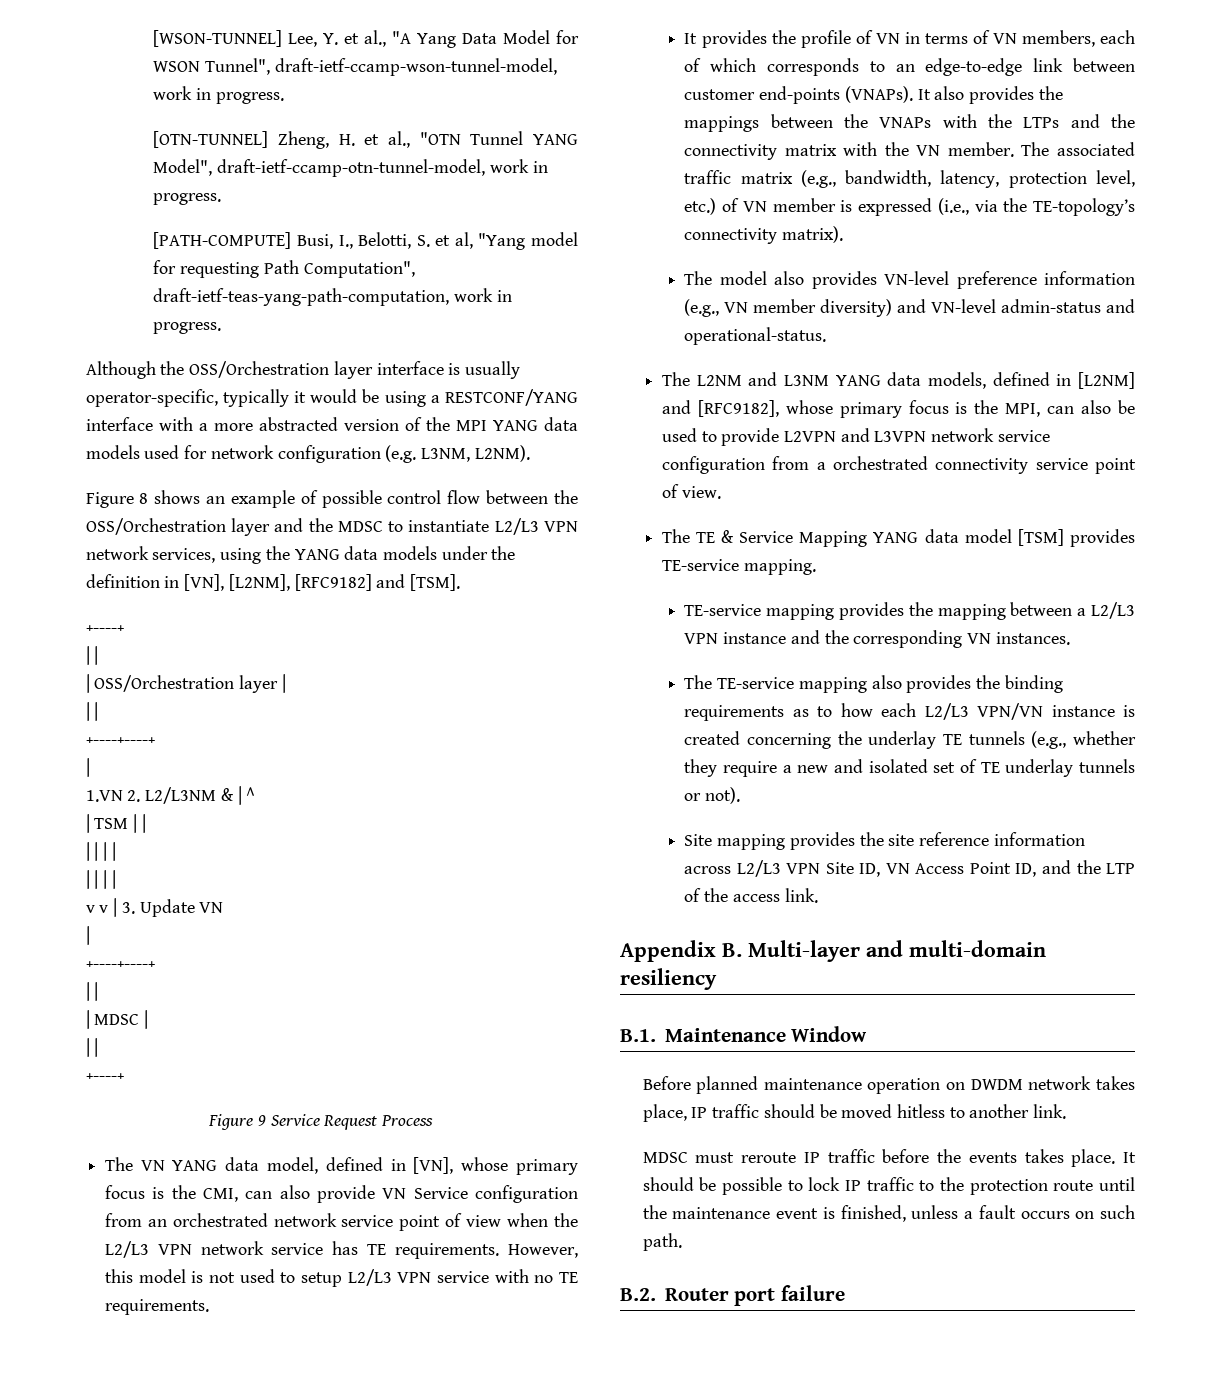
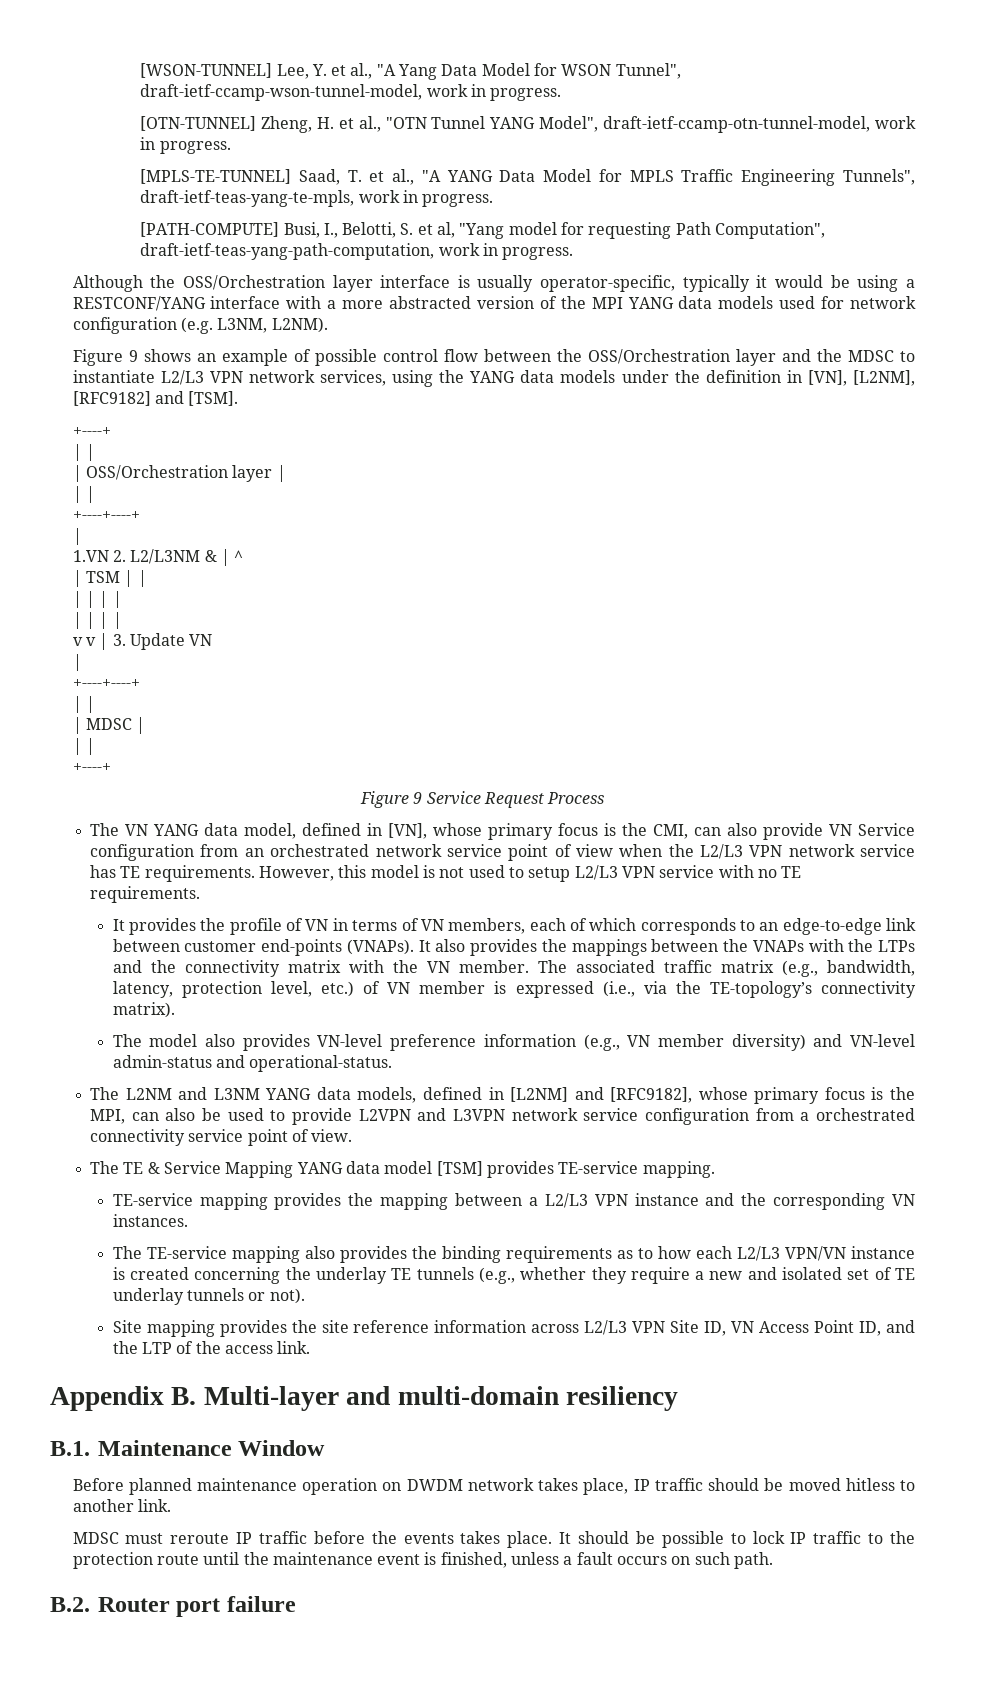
+ [MPLS-TE-TUNNEL] Saad, T. et al., "A YANG Data Model for MPLS Traffic Engineering Tunnels", draft-ietf-teas-yang-te-mpls, work in progress.
- Figure 8 shows an example of possible control flow between the OSS/Orchestration layer and the MDSC to instantiate L2/L3 VPN network services, using the YANG data models under the definition in [VN], [L2NM], [RFC9182] and [TSM].
+ Figure 9 shows an example of possible control flow between the OSS/Orchestration layer and the MDSC to instantiate L2/L3 VPN network services, using the YANG data models under the definition in [VN], [L2NM], [RFC9182] and [TSM].

